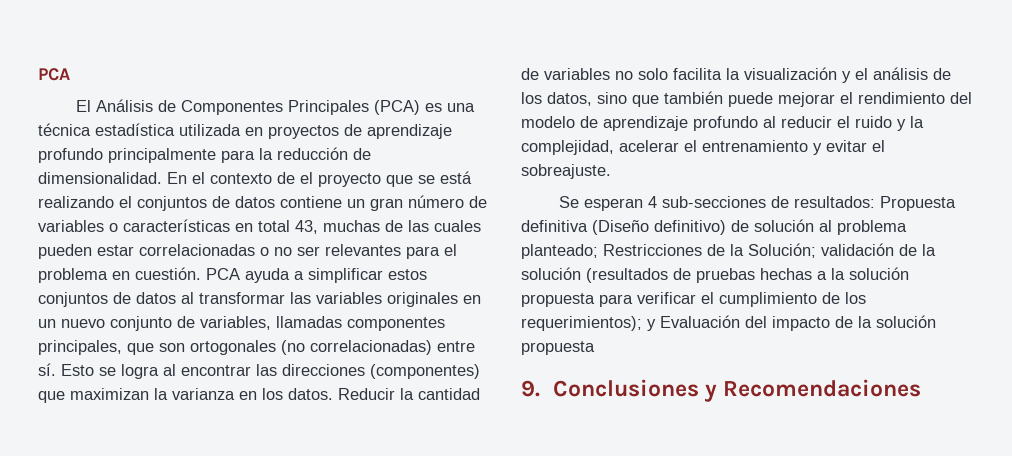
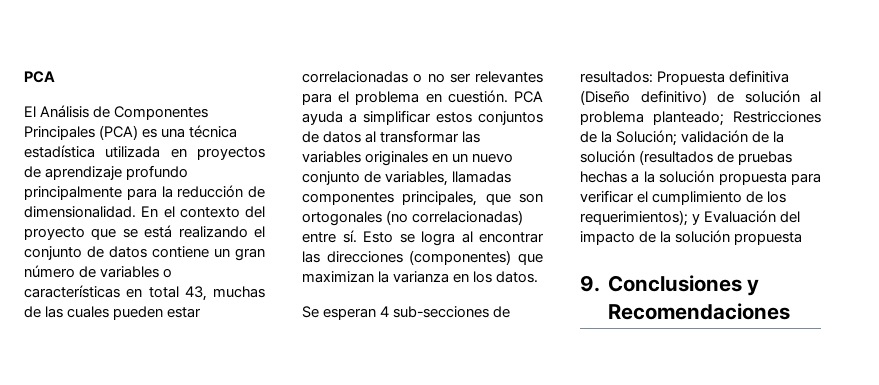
- En el contexto de el proyecto que se está realizando el conjuntos de datos contiene un gran número de variables o características en total 43, muchas de las cuales pueden estar correlacionadas o no ser relevantes para el problema en cuestión.
+ En el contexto del proyecto que se está realizando el conjunto de datos contiene un gran número de variables o características en total 43, muchas de las cuales pueden estar correlacionadas o no ser relevantes para el problema en cuestión.
- Reducir la cantidad de variables no solo facilita la visualización y el análisis de los datos, sino que también puede mejorar el rendimiento del modelo de aprendizaje profundo al reducir el ruido y la complejidad, acelerar el entrenamiento y evitar el sobreajuste.

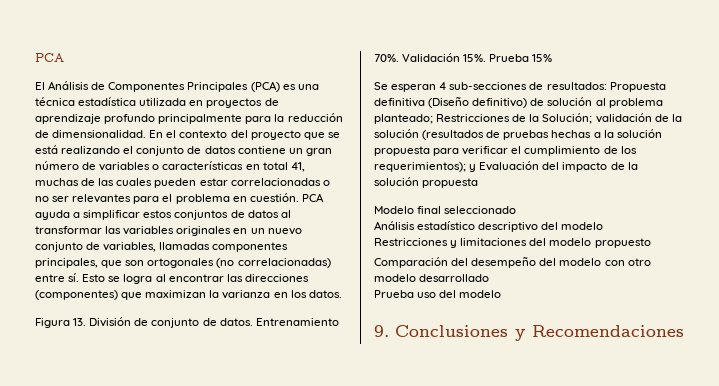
- En el contexto del proyecto que se está realizando el conjunto de datos contiene un gran número de variables o características en total 43, muchas de las cuales pueden estar correlacionadas o no ser relevantes para el problema en cuestión.
+ En el contexto del proyecto que se está realizando el conjunto de datos contiene un gran número de variables o características en total 41, muchas de las cuales pueden estar correlacionadas o no ser relevantes para el problema en cuestión.
+ Figura 13. División de conjunto de datos. Entrenamiento 70%. Validación 15%. Prueba 15%
+ Modelo final seleccionado
+ Análisis estadístico descriptivo del modelo
+ Restricciones y limitaciones del modelo propuesto
+ Comparación del desempeño del modelo con otro modelo desarrollado
+ Prueba uso del modelo

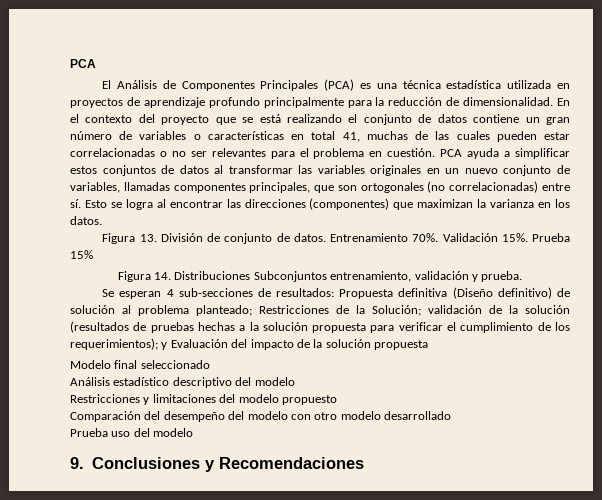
+ Figura 14. Distribuciones Subconjuntos entrenamiento, validación y prueba.

